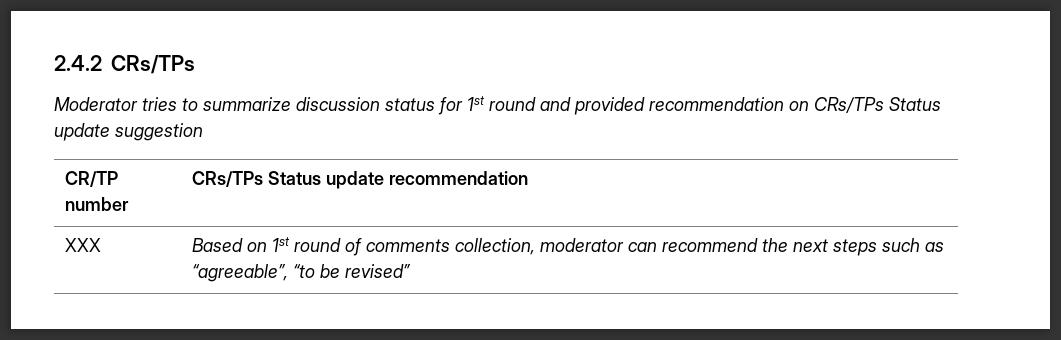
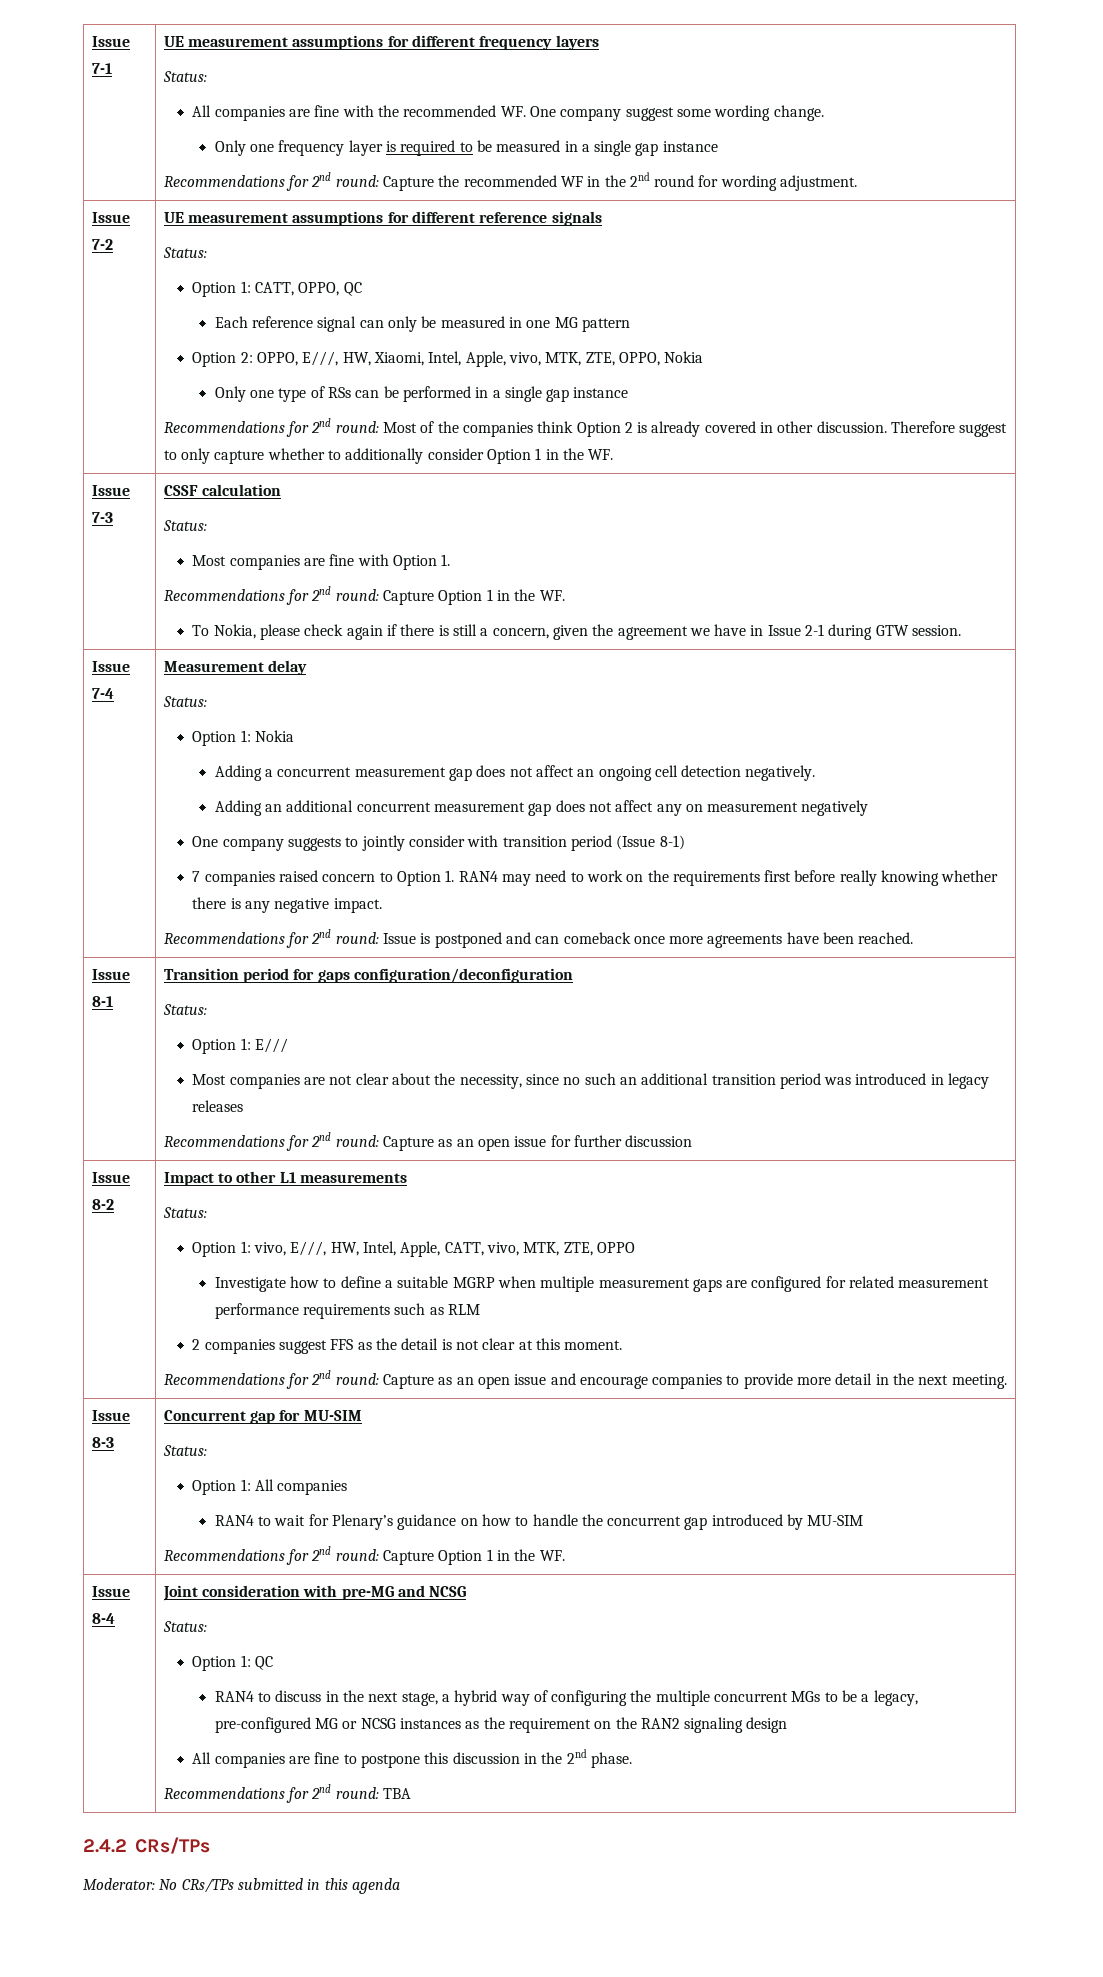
+ Issue 7-1 | UE measurement assumptions for different frequency layers
+ Status:
+ All companies are fine with the recommended WF. One company suggest some wording change.
+ Only one frequency layer is required to be measured in a single gap instance
+ Recommendations for 2nd round: Capture the recommended WF in the 2nd round for wording adjustment.
+ Issue 7-2 | UE measurement assumptions for different reference signals
+ Status:
+ Option 1: CATT, OPPO, QC
+ Each reference signal can only be measured in one MG pattern
+ Option 2: OPPO, E///, HW, Xiaomi, Intel, Apple, vivo, MTK, ZTE, OPPO, Nokia
+ Only one type of RSs can be performed in a single gap instance
+ Recommendations for 2nd round: Most of the companies think Option 2 is already covered in other discussion. Therefore suggest to only capture whether to additionally consider Option 1 in the WF.
+ Issue 7-3 | CSSF calculation
+ Status:
+ Most companies are fine with Option 1.
+ Recommendations for 2nd round: Capture Option 1 in the WF.
+ To Nokia, please check again if there is still a concern, given the agreement we have in Issue 2-1 during GTW session.
+ Issue 7-4 | Measurement delay
+ Status:
+ Option 1: Nokia
+ Adding a concurrent measurement gap does not affect an ongoing cell detection negatively.
+ Adding an additional concurrent measurement gap does not affect any on measurement negatively
+ One company suggests to jointly consider with transition period (Issue 8-1)
+ 7 companies raised concern to Option 1. RAN4 may need to work on the requirements first before really knowing whether there is any negative impact.
+ Recommendations for 2nd round: Issue is postponed and can comeback once more agreements have been reached.
+ Issue 8-1 | Transition period for gaps configuration/deconfiguration
+ Status:
+ Option 1: E///
+ Most companies are not clear about the necessity, since no such an additional transition period was introduced in legacy releases
+ Recommendations for 2nd round: Capture as an open issue for further discussion
+ Issue 8-2 | Impact to other L1 measurements
+ Status:
+ Option 1: vivo, E///, HW, Intel, Apple, CATT, vivo, MTK, ZTE, OPPO
+ Investigate how to define a suitable MGRP when multiple measurement gaps are configured for related measurement performance requirements such as RLM
+ 2 companies suggest FFS as the detail is not clear at this moment.
+ Recommendations for 2nd round: Capture as an open issue and encourage companies to provide more detail in the next meeting.
+ Issue 8-3 | Concurrent gap for MU-SIM
+ Status:
+ Option 1: All companies
+ RAN4 to wait for Plenary’s guidance on how to handle the concurrent gap introduced by MU-SIM
+ Recommendations for 2nd round: Capture Option 1 in the WF.
+ Issue 8-4 | Joint consideration with pre-MG and NCSG
+ Status:
+ Option 1: QC
+ RAN4 to discuss in the next stage, a hybrid way of configuring the multiple concurrent MGs to be a legacy, pre-configured MG or NCSG instances as the requirement on the RAN2 signaling design
+ All companies are fine to postpone this discussion in the 2nd phase.
+ Recommendations for 2nd round: TBA
  2.4.2 CRs/TPs
- Moderator tries to summarize discussion status for 1st round and provided recommendation on CRs/TPs Status update suggestion
- CR/TP number | CRs/TPs Status update recommendation
- XXX | Based on 1st round of comments collection, moderator can recommend the next steps such as “agreeable”, “to be revised”
+ Moderator: No CRs/TPs submitted in this agenda

